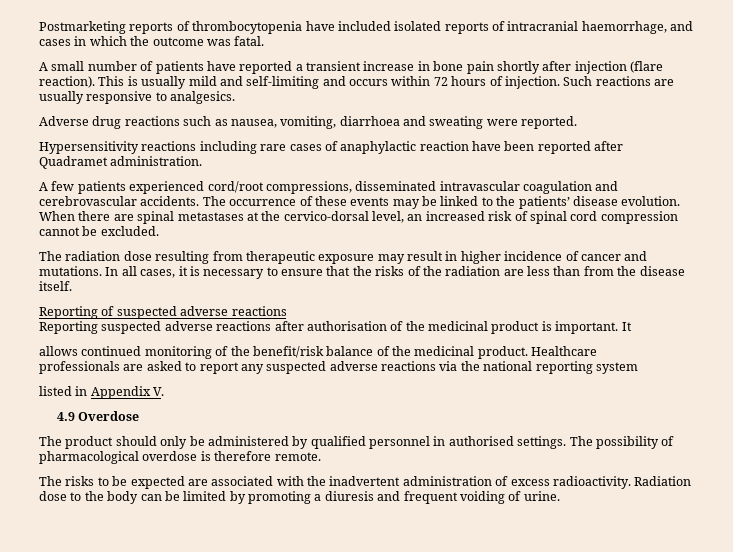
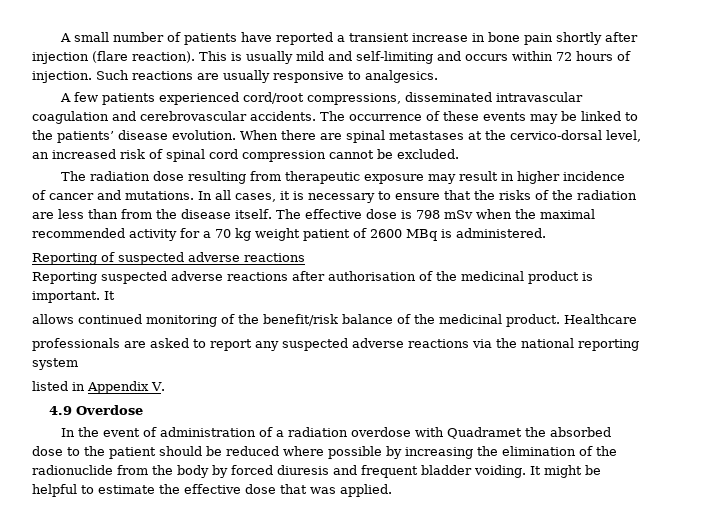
- Postmarketing reports of thrombocytopenia have included isolated reports of intracranial haemorrhage, and cases in which the outcome was fatal.
- Adverse drug reactions such as nausea, vomiting, diarrhoea and sweating were reported.
- Hypersensitivity reactions including rare cases of anaphylactic reaction have been reported after Quadramet administration.
+ The effective dose is 798 mSv when the maximal recommended activity for a 70 kg weight patient of 2600 MBq is administered.
- The product should only be administered by qualified personnel in authorised settings. The possibility of pharmacological overdose is therefore remote.
- The risks to be expected are associated with the inadvertent administration of excess radioactivity. Radiation dose to the body can be limited by promoting a diuresis and frequent voiding of urine.
+ In the event of administration of a radiation overdose with Quadramet the absorbed dose to the patient should be reduced where possible by increasing the elimination of the radionuclide from the body by forced diuresis and frequent bladder voiding. It might be helpful to estimate the effective dose that was applied.

